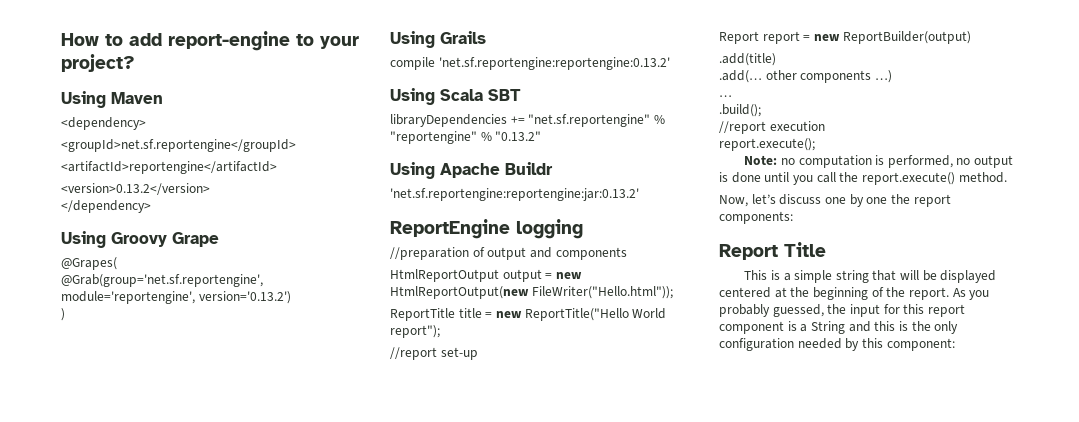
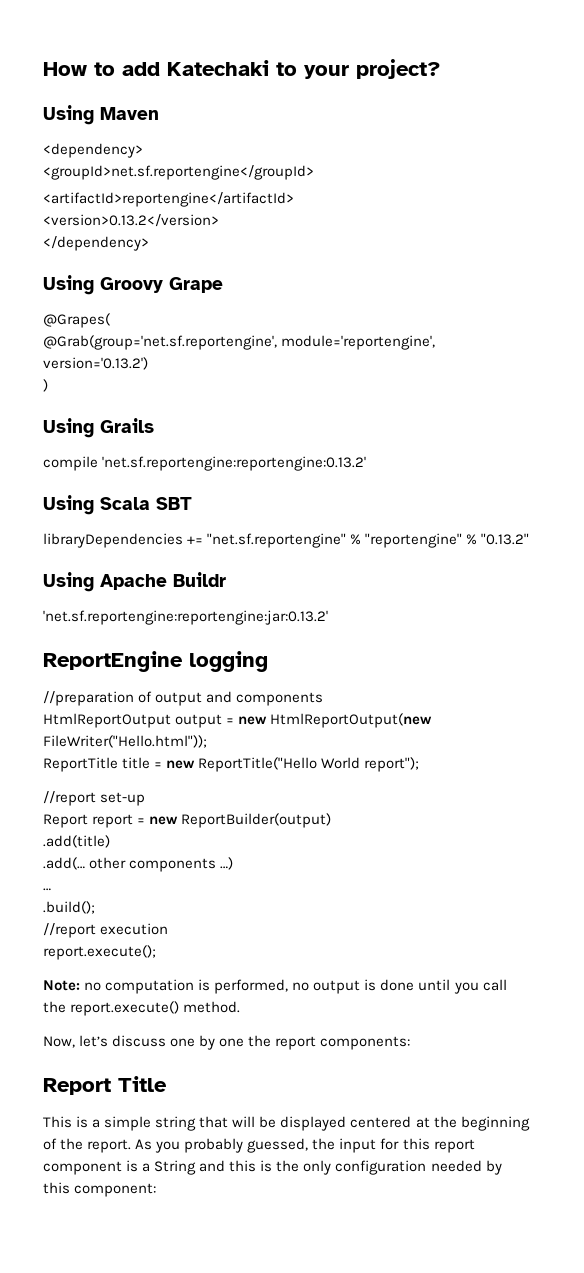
- How to add report-engine to your project?
+ How to add Katechaki to your project?

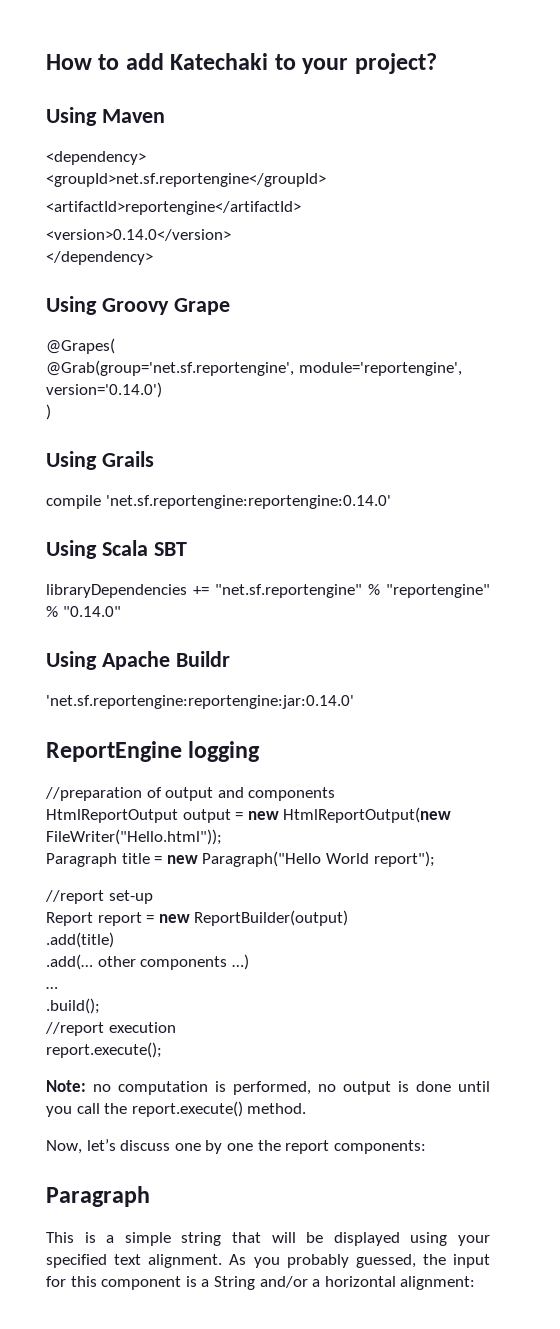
- <version>0.13.2</version>
+ <version>0.14.0</version>
- @Grab(group='net.sf.reportengine', module='reportengine', version='0.13.2')
+ @Grab(group='net.sf.reportengine', module='reportengine', version='0.14.0')
- compile 'net.sf.reportengine:reportengine:0.13.2'
+ compile 'net.sf.reportengine:reportengine:0.14.0'
- libraryDependencies += "net.sf.reportengine" % "reportengine" % "0.13.2"
+ libraryDependencies += "net.sf.reportengine" % "reportengine" % "0.14.0"
- 'net.sf.reportengine:reportengine:jar:0.13.2'
+ 'net.sf.reportengine:reportengine:jar:0.14.0'
- ReportTitle title = new ReportTitle("Hello World report");
+ Paragraph title = new Paragraph("Hello World report");
  Now, let’s discuss one by one the report components:
- Report Title
+ Paragraph
- This is a simple string that will be displayed centered at the beginning of the report.
+ This is a simple string that will be displayed using your specified text alignment.
- As you probably guessed, the input for this report component is a String and this is the only configuration needed by this component:
+ As you probably guessed, the input for this component is a String and/or a horizontal alignment:

